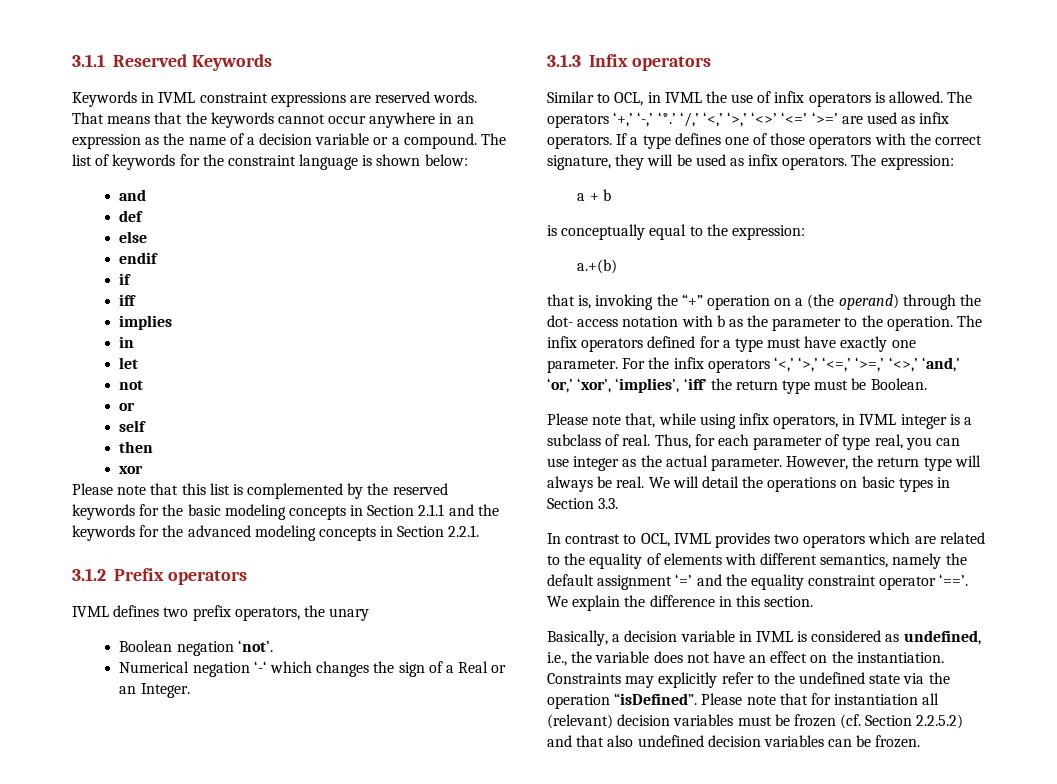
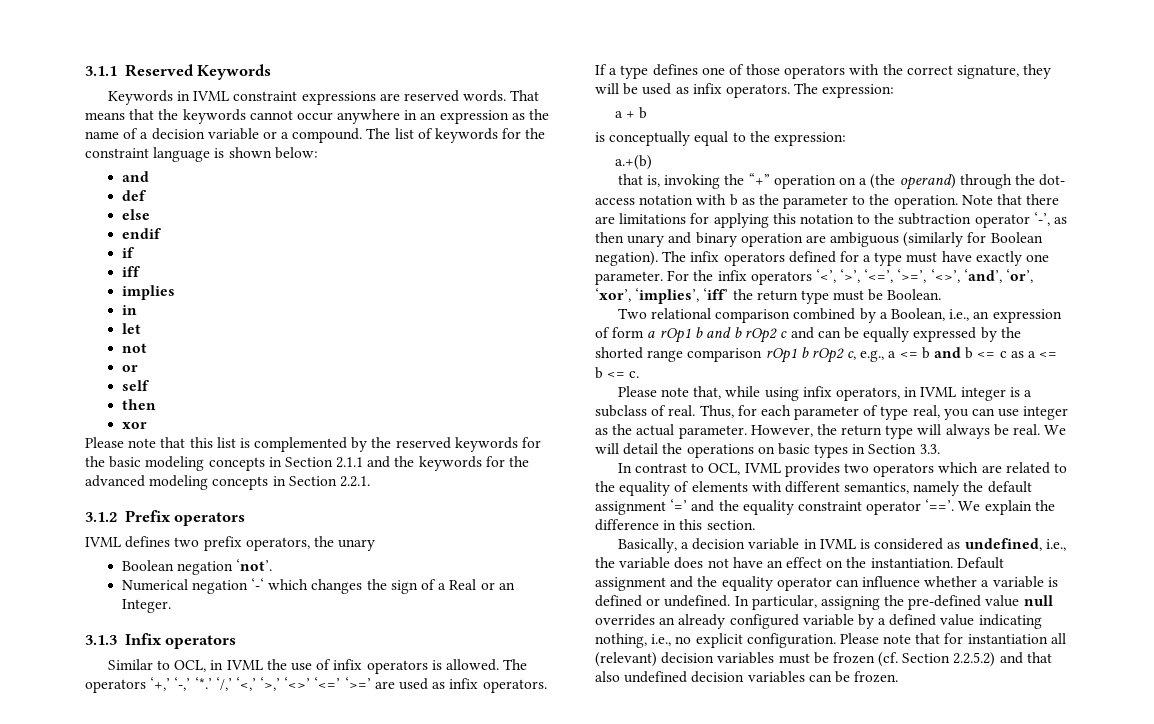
+ Note that there are limitations for applying this notation to the subtraction operator ‘-’, as then unary and binary operation are ambiguous (similarly for Boolean negation).
- For the infix operators ‘<,’ ‘>,’ ‘<=,’ ‘>=,’ ‘<>,’ ‘and,’ ‘or,’ ‘xor’, ‘implies’, ‘iff’ the return type must be Boolean.
+ For the infix operators ‘<’, ‘>’, ‘<=’, ‘>=’, ‘<>’, ‘and’, ‘or’, ‘xor’, ‘implies’, ‘iff’ the return type must be Boolean.
+ Two relational comparison combined by a Boolean, i.e., an expression of form a rOp1 b and b rOp2 c and can be equally expressed by the shorted range comparison rOp1 b rOp2 c, e.g., a <= b and b <= c as a <= b <= c.
- Constraints may explicitly refer to the undefined state via the operation “isDefined”.
+ Default assignment and the equality operator can influence whether a variable is defined or undefined. In particular, assigning the pre-defined value null overrides an already configured variable by a defined value indicating nothing, i.e., no explicit configuration.

